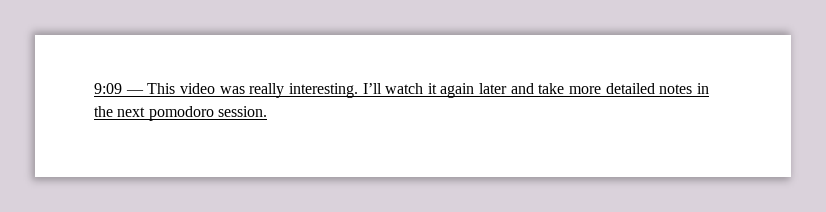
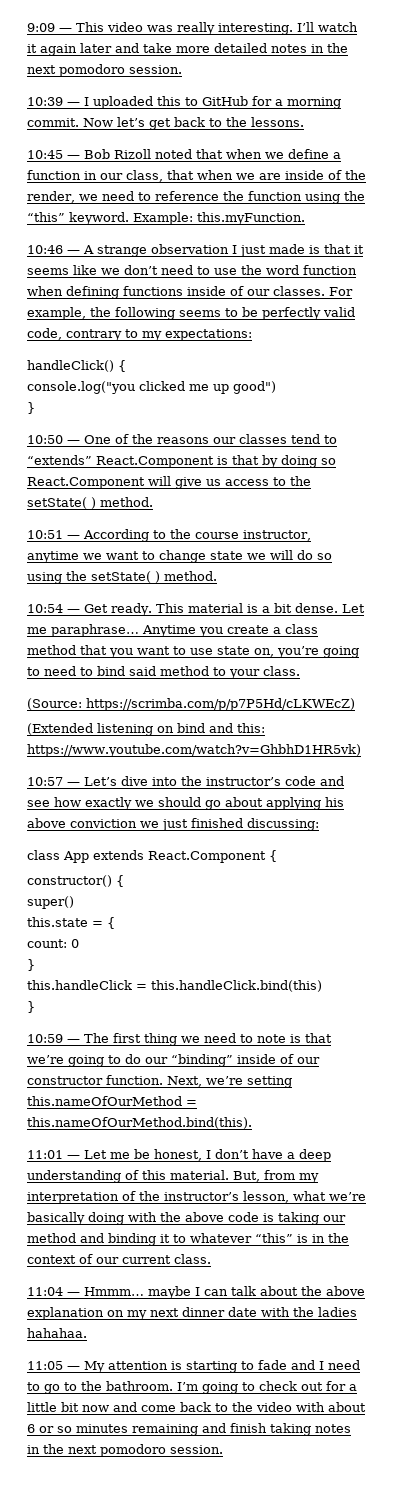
+ 10:39 — I uploaded this to GitHub for a morning commit. Now let’s get back to the lessons.
+ 10:45 — Bob Rizoll noted that when we define a function in our class, that when we are inside of the render, we need to reference the function using the “this” keyword. Example: this.myFunction.
+ 10:46 — A strange observation I just made is that it seems like we don’t need to use the word function when defining functions inside of our classes. For example, the following seems to be perfectly valid code, contrary to my expectations:
+ handleClick() {
+ console.log("you clicked me up good")
+ }
+ 10:50 — One of the reasons our classes tend to “extends” React.Component is that by doing so React.Component will give us access to the setState( ) method.
+ 10:51 — According to the course instructor, anytime we want to change state we will do so using the setState( ) method.
+ 10:54 — Get ready. This material is a bit dense. Let me paraphrase… Anytime you create a class method that you want to use state on, you’re going to need to bind said method to your class.
+ (Source: https://scrimba.com/p/p7P5Hd/cLKWEcZ)
+ (Extended listening on bind and this: https://www.youtube.com/watch?v=GhbhD1HR5vk)
+ 10:57 — Let’s dive into the instructor’s code and see how exactly we should go about applying his above conviction we just finished discussing:
+ class App extends React.Component {
+ constructor() {
+ super()
+ this.state = {
+ count: 0
+ }
+ this.handleClick = this.handleClick.bind(this)
+ }
+ 10:59 — The first thing we need to note is that we’re going to do our “binding” inside of our constructor function. Next, we’re setting this.nameOfOurMethod = this.nameOfOurMethod.bind(this).
+ 11:01 — Let me be honest, I don’t have a deep understanding of this material. But, from my interpretation of the instructor’s lesson, what we’re basically doing with the above code is taking our method and binding it to whatever “this” is in the context of our current class.
+ 11:04 — Hmmm… maybe I can talk about the above explanation on my next dinner date with the ladies hahahaa.
+ 11:05 — My attention is starting to fade and I need to go to the bathroom. I’m going to check out for a little bit now and come back to the video with about 6 or so minutes remaining and finish taking notes in the next pomodoro session.

